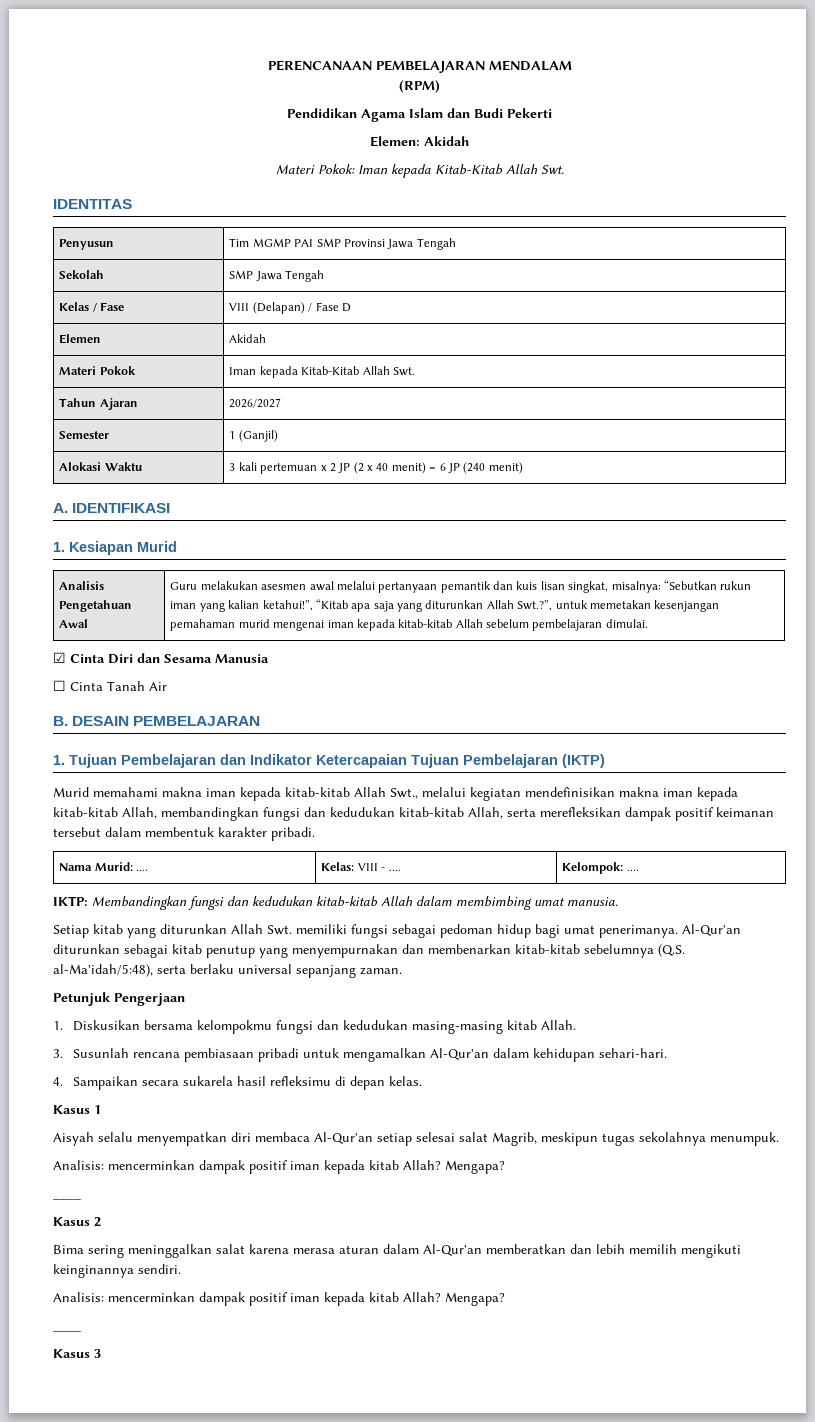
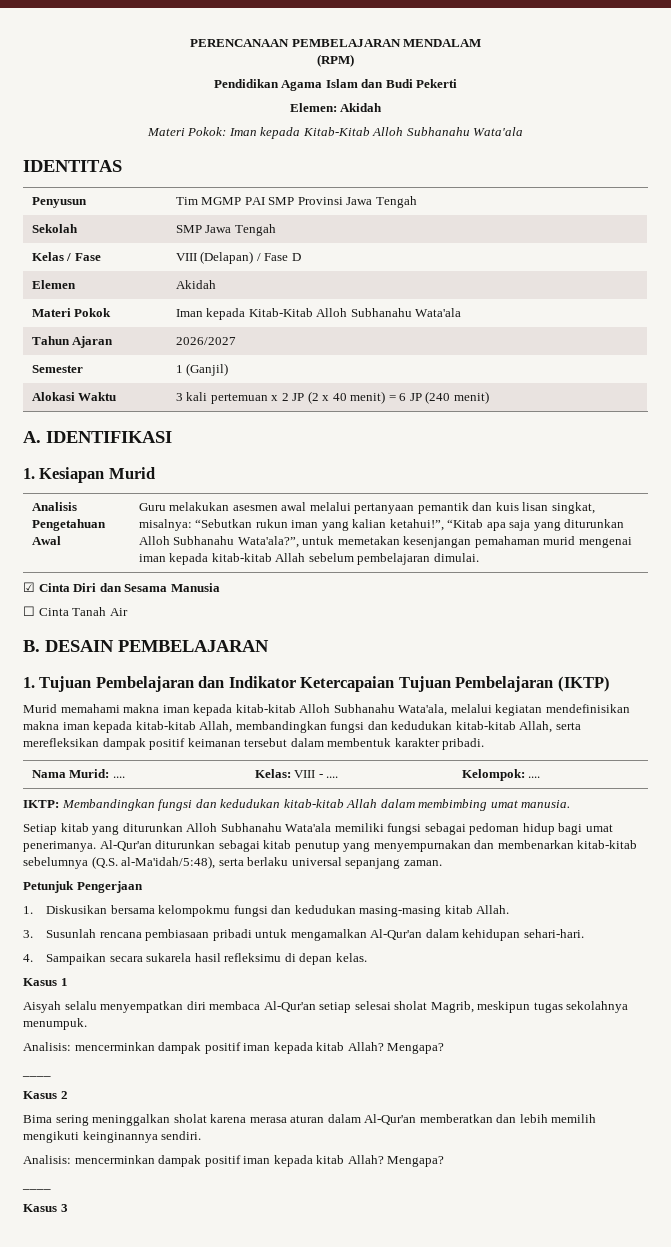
- Materi Pokok: Iman kepada Kitab-Kitab Allah Swt.
+ Materi Pokok: Iman kepada Kitab-Kitab Alloh Subhanahu Wata'ala
- Materi Pokok | Iman kepada Kitab-Kitab Allah Swt.
+ Materi Pokok | Iman kepada Kitab-Kitab Alloh Subhanahu Wata'ala
- Guru melakukan asesmen awal melalui pertanyaan pemantik dan kuis lisan singkat, misalnya: “Sebutkan rukun iman yang kalian ketahui!”, “Kitab apa saja yang diturunkan Allah Swt.?”, untuk memetakan kesenjangan pemahaman murid mengenai iman kepada kitab-kitab Allah sebelum pembelajaran dimulai.
+ Guru melakukan asesmen awal melalui pertanyaan pemantik dan kuis lisan singkat, misalnya: “Sebutkan rukun iman yang kalian ketahui!”, “Kitab apa saja yang diturunkan Alloh Subhanahu Wata'ala?”, untuk memetakan kesenjangan pemahaman murid mengenai iman kepada kitab-kitab Allah sebelum pembelajaran dimulai.
- Murid memahami makna iman kepada kitab-kitab Allah Swt., melalui kegiatan mendefinisikan makna iman kepada kitab-kitab Allah, membandingkan fungsi dan kedudukan kitab-kitab Allah, serta merefleksikan dampak positif keimanan tersebut dalam membentuk karakter pribadi.
+ Murid memahami makna iman kepada kitab-kitab Alloh Subhanahu Wata'ala, melalui kegiatan mendefinisikan makna iman kepada kitab-kitab Allah, membandingkan fungsi dan kedudukan kitab-kitab Allah, serta merefleksikan dampak positif keimanan tersebut dalam membentuk karakter pribadi.
- Setiap kitab yang diturunkan Allah Swt. memiliki fungsi sebagai pedoman hidup bagi umat penerimanya.
+ Setiap kitab yang diturunkan Alloh Subhanahu Wata'ala memiliki fungsi sebagai pedoman hidup bagi umat penerimanya.
- Aisyah selalu menyempatkan diri membaca Al-Qur'an setiap selesai salat Magrib, meskipun tugas sekolahnya menumpuk.
+ Aisyah selalu menyempatkan diri membaca Al-Qur'an setiap selesai sholat Magrib, meskipun tugas sekolahnya menumpuk.
- Bima sering meninggalkan salat karena merasa aturan dalam Al-Qur'an memberatkan dan lebih memilih mengikuti keinginannya sendiri.
+ Bima sering meninggalkan sholat karena merasa aturan dalam Al-Qur'an memberatkan dan lebih memilih mengikuti keinginannya sendiri.

